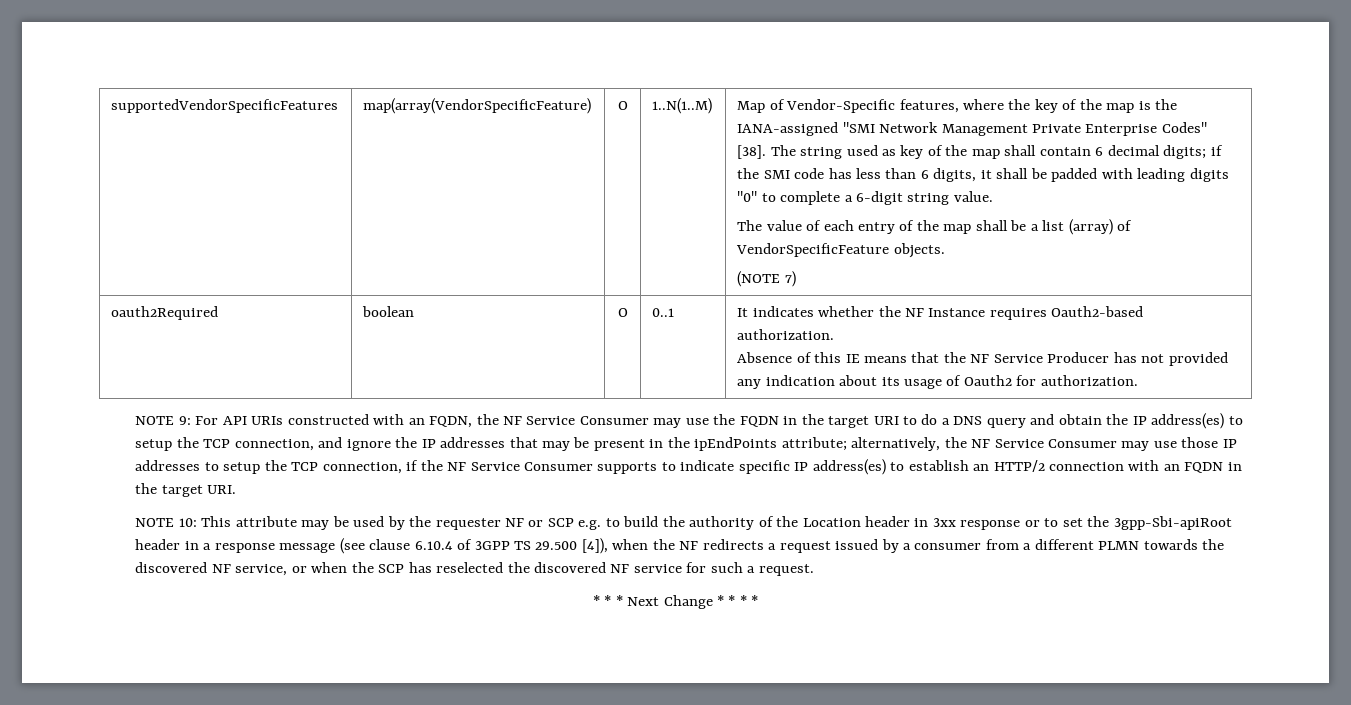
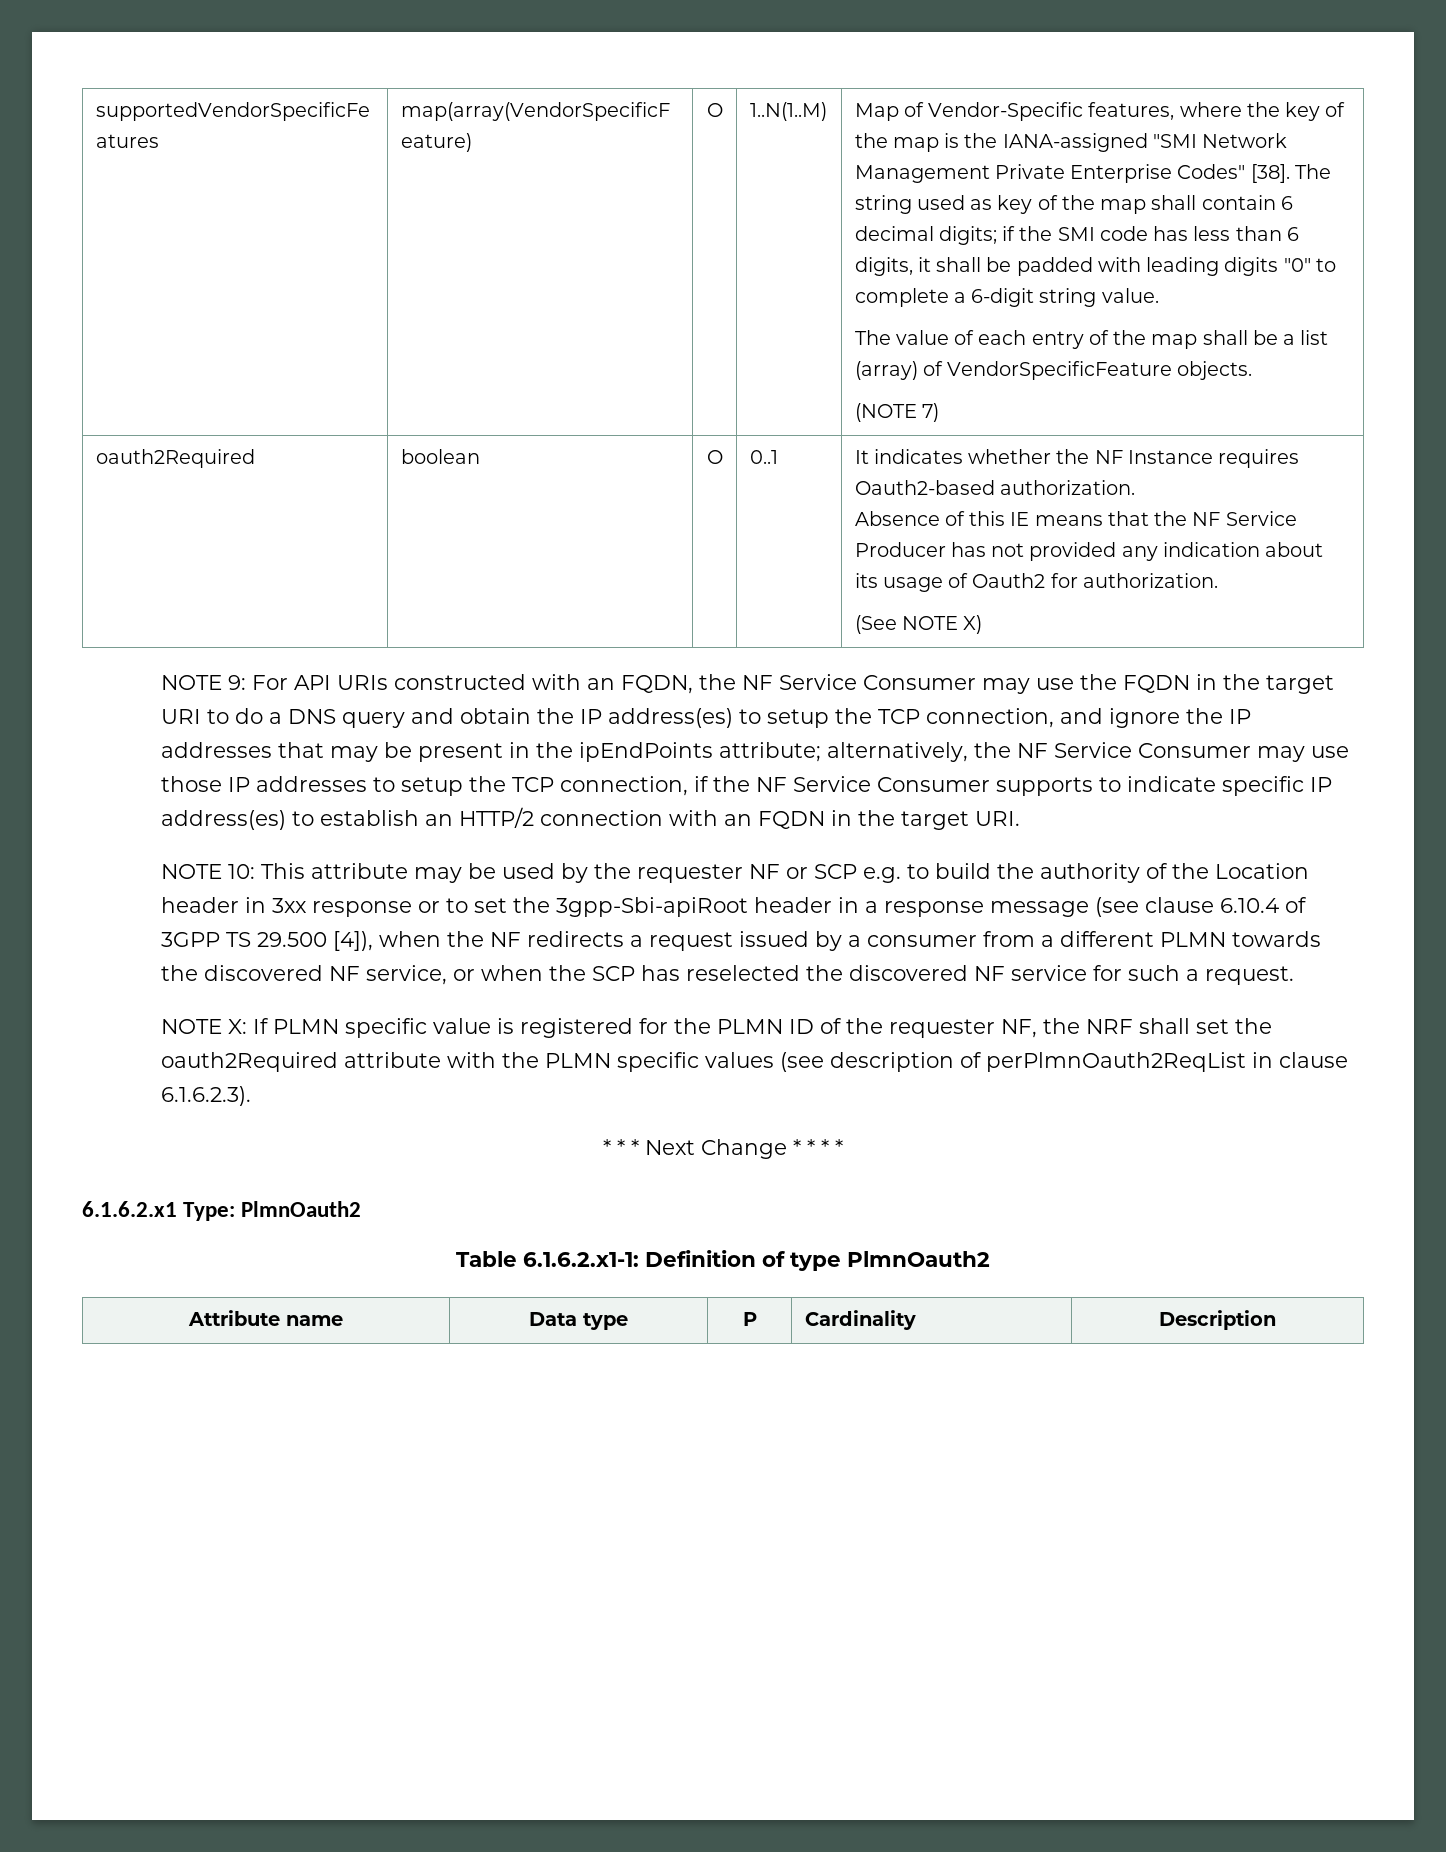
  oauth2Required | boolean | O | 0..1 | It indicates whether the NF Instance requires Oauth2-based authorization.
  Absence of this IE means that the NF Service Producer has not provided any indication about its usage of Oauth2 for authorization.
+ (See NOTE X)
+ NOTE X: If PLMN specific value is registered for the PLMN ID of the requester NF, the NRF shall set the oauth2Required attribute with the PLMN specific values (see description of perPlmnOauth2ReqList in clause 6.1.6.2.3).
+ 6.1.6.2.x1 Type: PlmnOauth2
+ Table 6.1.6.2.x1-1: Definition of type PlmnOauth2
+ Attribute name | Data type | P | Cardinality | Description

